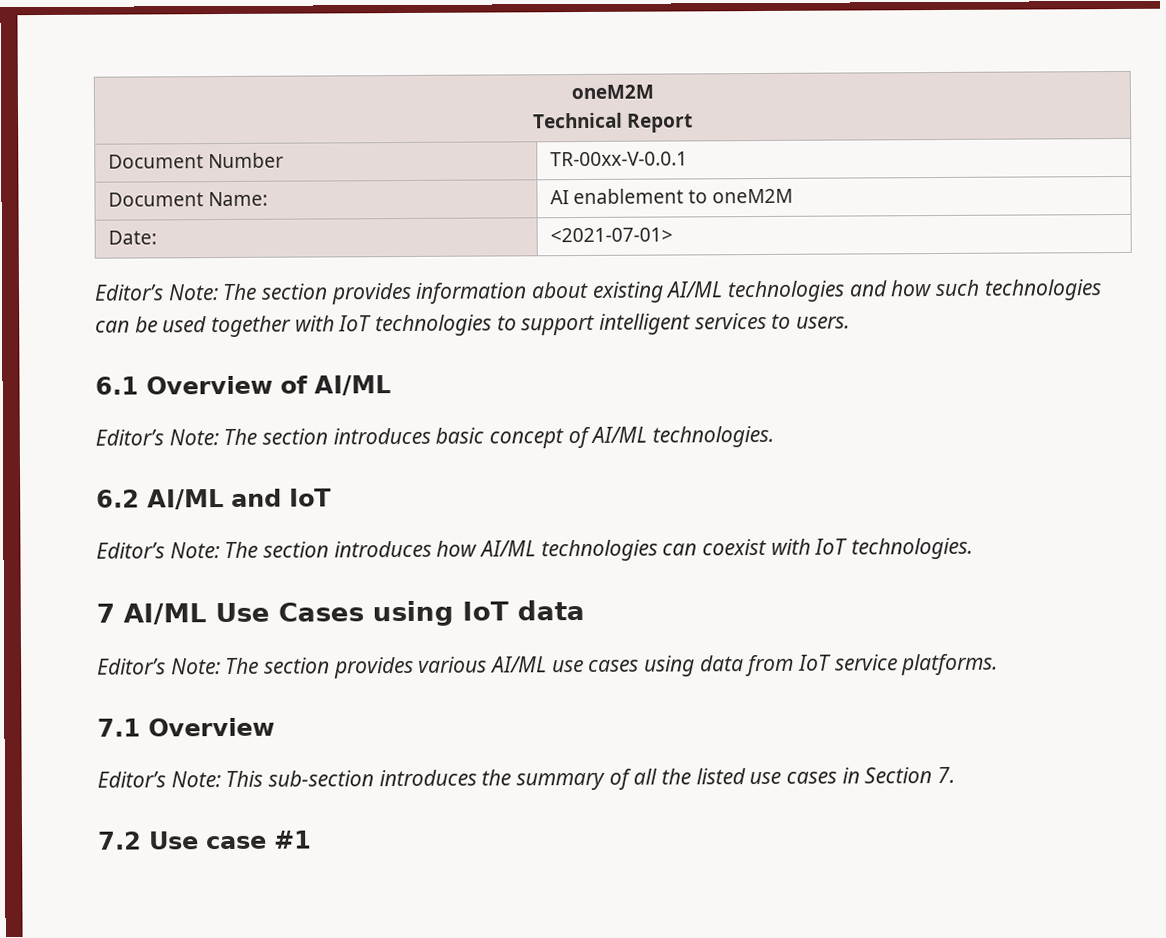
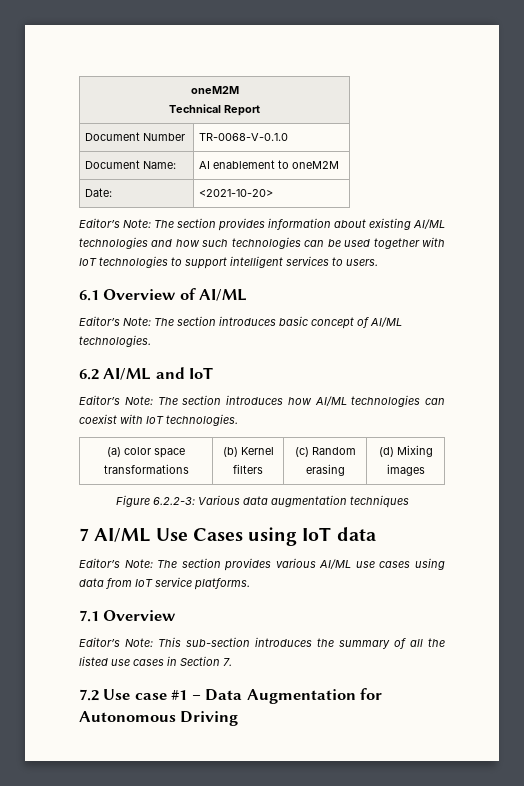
- Document Number | TR-00xx-V-0.0.1
+ Document Number | TR-0068-V-0.1.0
- Date: | <2021-07-01>
+ Date: | <2021-10-20>
+ (a) color space transformations | (b) Kernel filters | (c) Random erasing | (d) Mixing images
+ Figure 6.2.2-3: Various data augmentation techniques
- 7.2 Use case #1
+ 7.2 Use case #1 – Data Augmentation for Autonomous Driving

